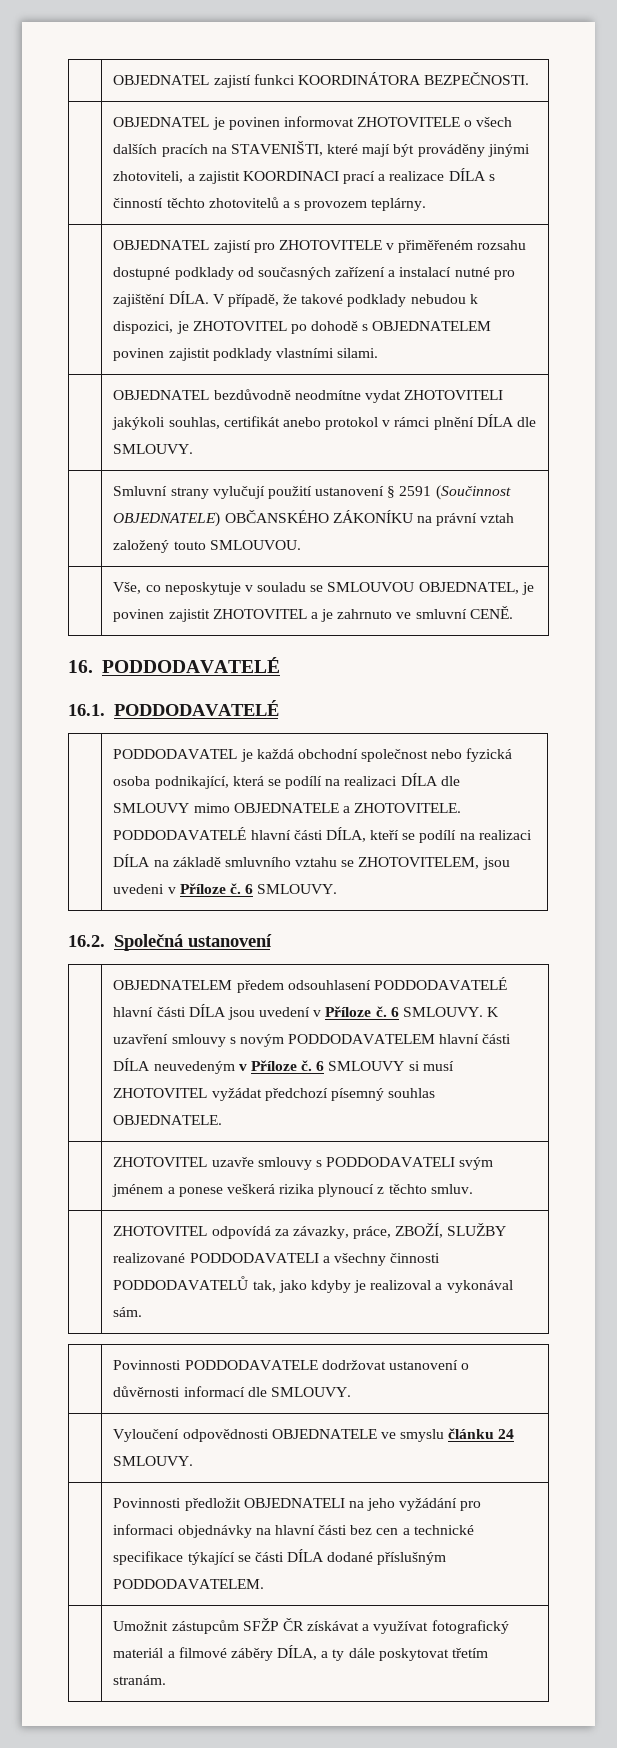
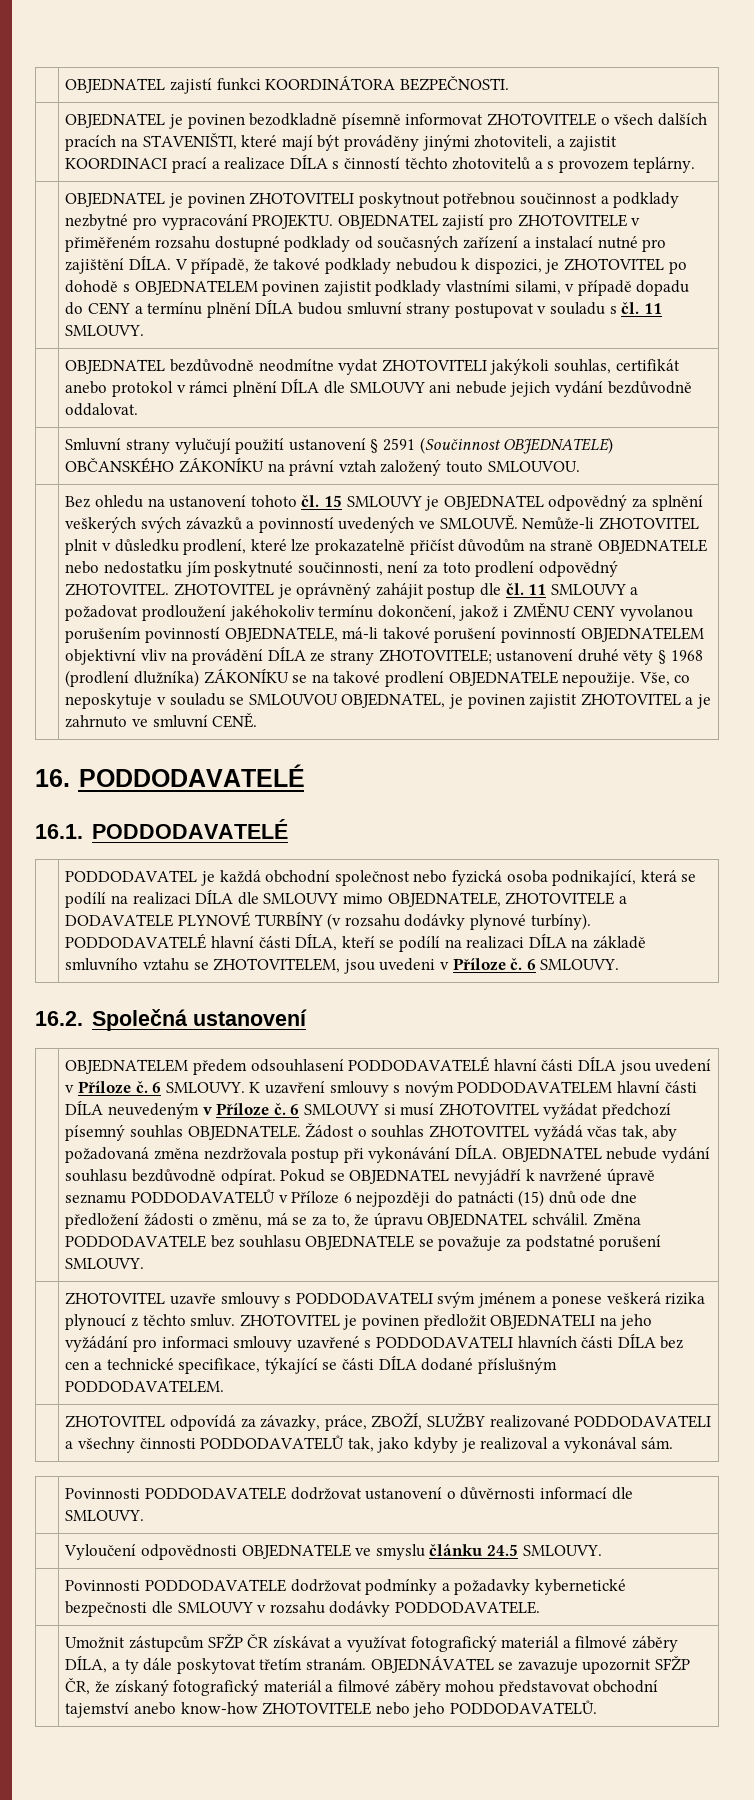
- | OBJEDNATEL je povinen informovat ZHOTOVITELE o všech dalších pracích na STAVENIŠTI, které mají být prováděny jinými zhotoviteli, a zajistit KOORDINACI prací a realizace DÍLA s činností těchto zhotovitelů a s provozem teplárny.
+ | OBJEDNATEL je povinen bezodkladně písemně informovat ZHOTOVITELE o všech dalších pracích na STAVENIŠTI, které mají být prováděny jinými zhotoviteli, a zajistit KOORDINACI prací a realizace DÍLA s činností těchto zhotovitelů a s provozem teplárny.
- OBJEDNATEL zajistí pro ZHOTOVITELE v přiměřeném rozsahu dostupné podklady od současných zařízení a instalací nutné pro zajištění DÍLA.
+ OBJEDNATEL je povinen ZHOTOVITELI poskytnout potřebnou součinnost a podklady nezbytné pro vypracování PROJEKTU. OBJEDNATEL zajistí pro ZHOTOVITELE v přiměřeném rozsahu dostupné podklady od současných zařízení a instalací nutné pro zajištění DÍLA.
- V případě, že takové podklady nebudou k dispozici, je ZHOTOVITEL po dohodě s OBJEDNATELEM povinen zajistit podklady vlastními silami.
+ V případě, že takové podklady nebudou k dispozici, je ZHOTOVITEL po dohodě s OBJEDNATELEM povinen zajistit podklady vlastními silami, v případě dopadu do CENY a termínu plnění DÍLA budou smluvní strany postupovat v souladu s čl. 11 SMLOUVY.
- | OBJEDNATEL bezdůvodně neodmítne vydat ZHOTOVITELI jakýkoli souhlas, certifikát anebo protokol v rámci plnění DÍLA dle SMLOUVY.
+ | OBJEDNATEL bezdůvodně neodmítne vydat ZHOTOVITELI jakýkoli souhlas, certifikát anebo protokol v rámci plnění DÍLA dle SMLOUVY ani nebude jejich vydání bezdůvodně oddalovat.
+ Bez ohledu na ustanovení tohoto čl. 15 SMLOUVY je OBJEDNATEL odpovědný za splnění veškerých svých závazků a povinností uvedených ve SMLOUVĚ. Nemůže-li ZHOTOVITEL plnit v důsledku prodlení, které lze prokazatelně přičíst důvodům na straně OBJEDNATELE nebo nedostatku jím poskytnuté součinnosti, není za toto prodlení odpovědný ZHOTOVITEL. ZHOTOVITEL je oprávněný zahájit postup dle čl. 11 SMLOUVY a požadovat prodloužení jakéhokoliv termínu dokončení, jakož i ZMĚNU CENY vyvolanou porušením povinností OBJEDNATELE, má-li takové porušení povinností OBJEDNATELEM objektivní vliv na provádění DÍLA ze strany ZHOTOVITELE; ustanovení druhé věty § 1968 (prodlení dlužníka) ZÁKONÍKU se na takové prodlení OBJEDNATELE nepoužije.
- PODDODAVATEL je každá obchodní společnost nebo fyzická osoba podnikající, která se podílí na realizaci DÍLA dle SMLOUVY mimo OBJEDNATELE a ZHOTOVITELE.
+ PODDODAVATEL je každá obchodní společnost nebo fyzická osoba podnikající, která se podílí na realizaci DÍLA dle SMLOUVY mimo OBJEDNATELE, ZHOTOVITELE a DODAVATELE PLYNOVÉ TURBÍNY (v rozsahu dodávky plynové turbíny).
+ Žádost o souhlas ZHOTOVITEL vyžádá včas tak, aby požadovaná změna nezdržovala postup při vykonávání DÍLA. OBJEDNATEL nebude vydání souhlasu bezdůvodně odpírat. Pokud se OBJEDNATEL nevyjádří k navržené úpravě seznamu PODDODAVATELŮ v Příloze 6 nejpozději do patnácti (15) dnů ode dne předložení žádosti o změnu, má se za to, že úpravu OBJEDNATEL schválil. Změna PODDODAVATELE bez souhlasu OBJEDNATELE se považuje za podstatné porušení SMLOUVY.
+ ZHOTOVITEL je povinen předložit OBJEDNATELI na jeho vyžádání pro informaci smlouvy uzavřené s PODDODAVATELI hlavních části DÍLA bez cen a technické specifikace, týkající se části DÍLA dodané příslušným PODDODAVATELEM.
- | Vyloučení odpovědnosti OBJEDNATELE ve smyslu článku 24 SMLOUVY.
+ | Vyloučení odpovědnosti OBJEDNATELE ve smyslu článku 24.5 SMLOUVY.
- | Povinnosti předložit OBJEDNATELI na jeho vyžádání pro informaci objednávky na hlavní části bez cen a technické specifikace týkající se části DÍLA dodané příslušným PODDODAVATELEM.
+ | Povinnosti PODDODAVATELE dodržovat podmínky a požadavky kybernetické bezpečnosti dle SMLOUVY v rozsahu dodávky PODDODAVATELE.
+ OBJEDNÁVATEL se zavazuje upozornit SFŽP ČR, že získaný fotografický materiál a filmové záběry mohou představovat obchodní tajemství anebo know-how ZHOTOVITELE nebo jeho PODDODAVATELŮ.

